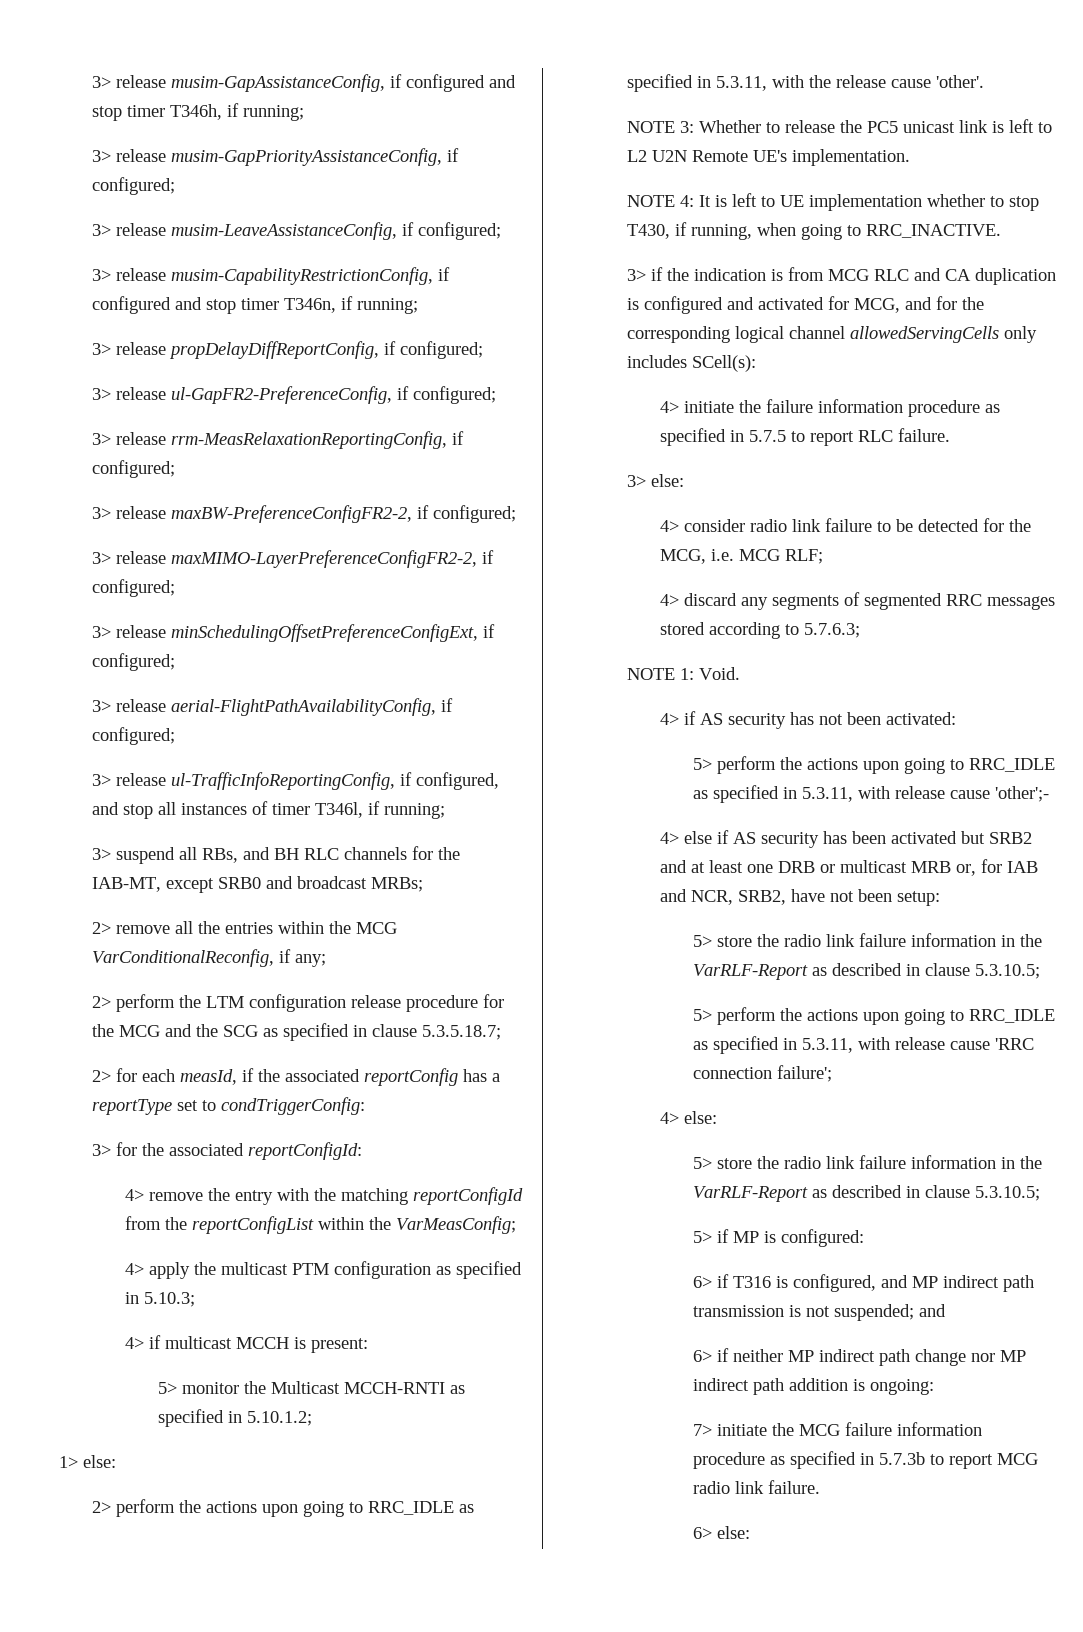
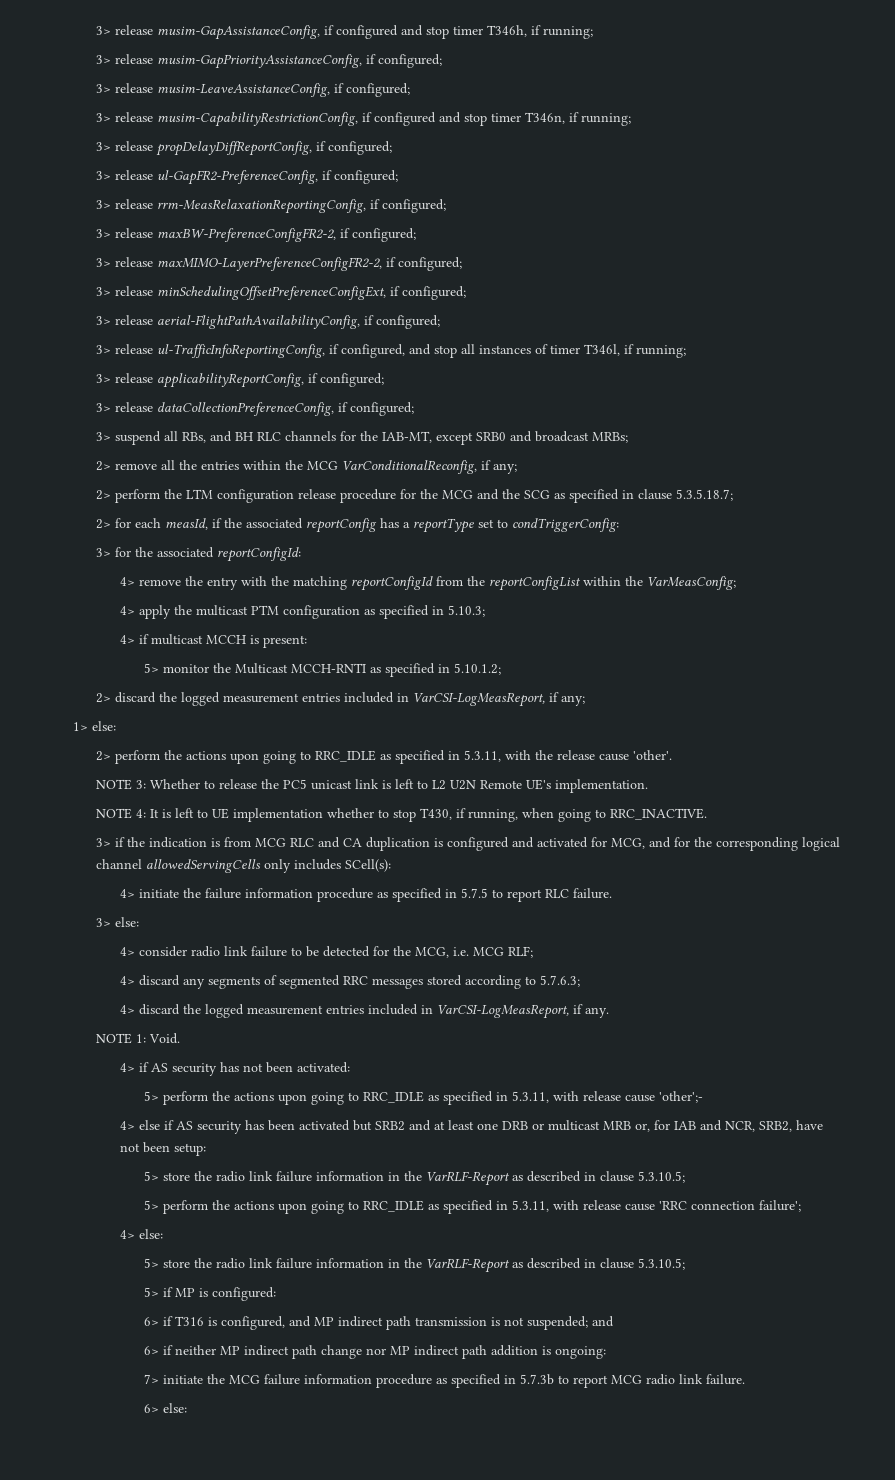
+ 3> release applicabilityReportConfig, if configured;
+ 3> release dataCollectionPreferenceConfig, if configured;
+ 2> discard the logged measurement entries included in VarCSI-LogMeasReport, if any;
+ 4> discard the logged measurement entries included in VarCSI-LogMeasReport, if any.

